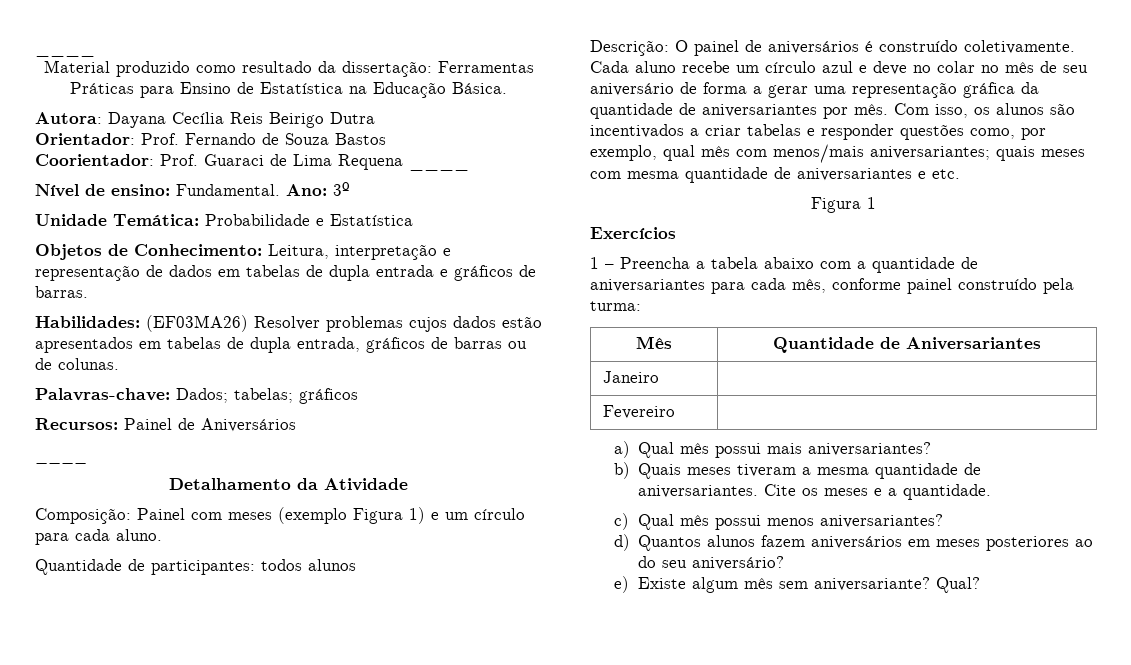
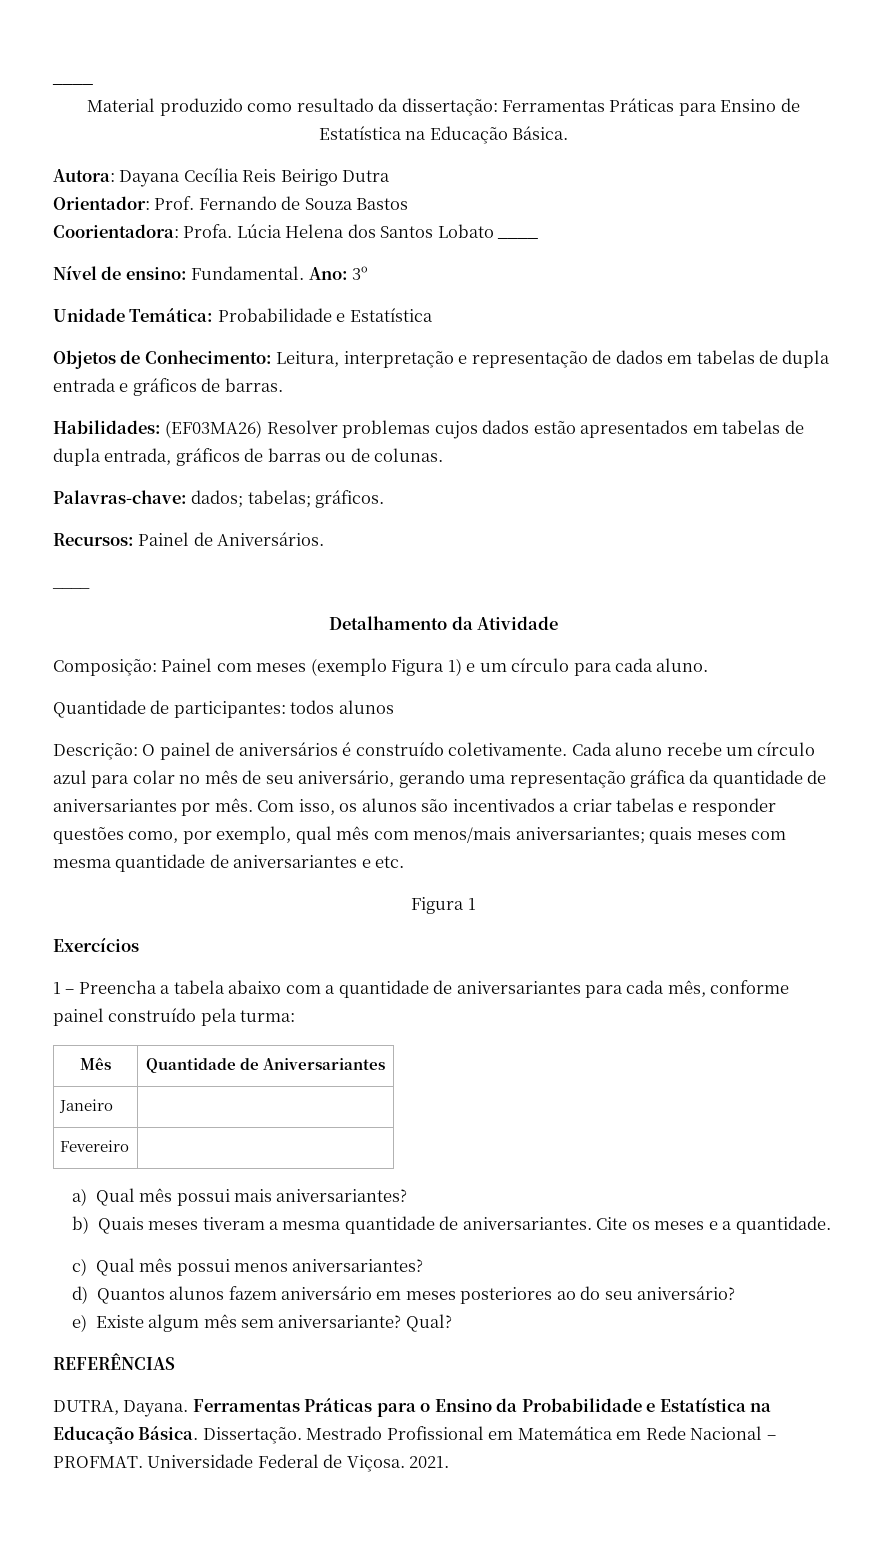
- Coorientador: Prof. Guaraci de Lima Requena ____
+ Coorientadora: Profa. Lúcia Helena dos Santos Lobato ____
- Palavras-chave: Dados; tabelas; gráficos
+ Palavras-chave: dados; tabelas; gráficos.
- Recursos: Painel de Aniversários
+ Recursos: Painel de Aniversários.
- Cada aluno recebe um círculo azul e deve no colar no mês de seu aniversário de forma a gerar uma representação gráfica da quantidade de aniversariantes por mês.
+ Cada aluno recebe um círculo azul para colar no mês de seu aniversário, gerando uma representação gráfica da quantidade de aniversariantes por mês.
- d) Quantos alunos fazem aniversários em meses posteriores ao do seu aniversário?
+ d) Quantos alunos fazem aniversário em meses posteriores ao do seu aniversário?
+ REFERÊNCIAS
+ DUTRA, Dayana. Ferramentas Práticas para o Ensino da Probabilidade e Estatística na Educação Básica. Dissertação. Mestrado Profissional em Matemática em Rede Nacional – PROFMAT. Universidade Federal de Viçosa. 2021.

